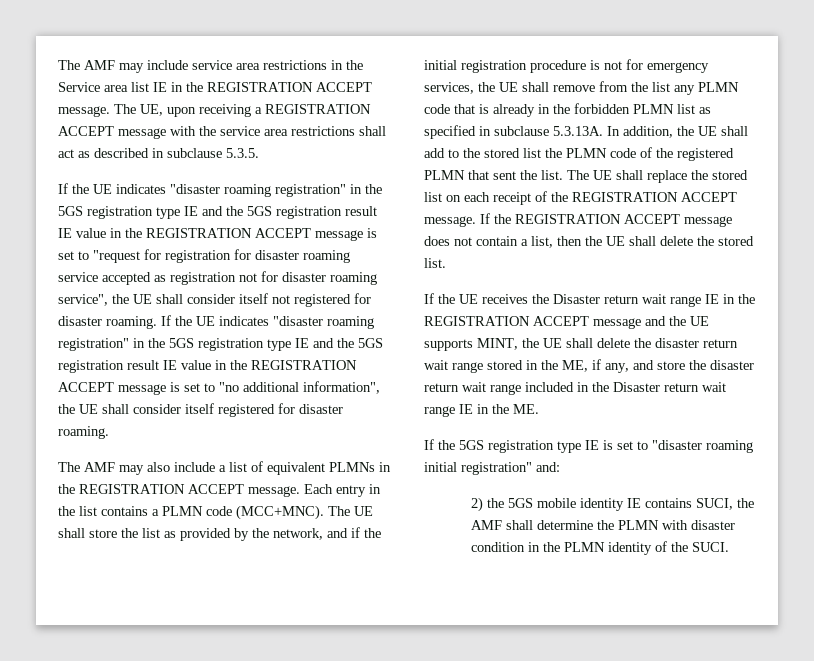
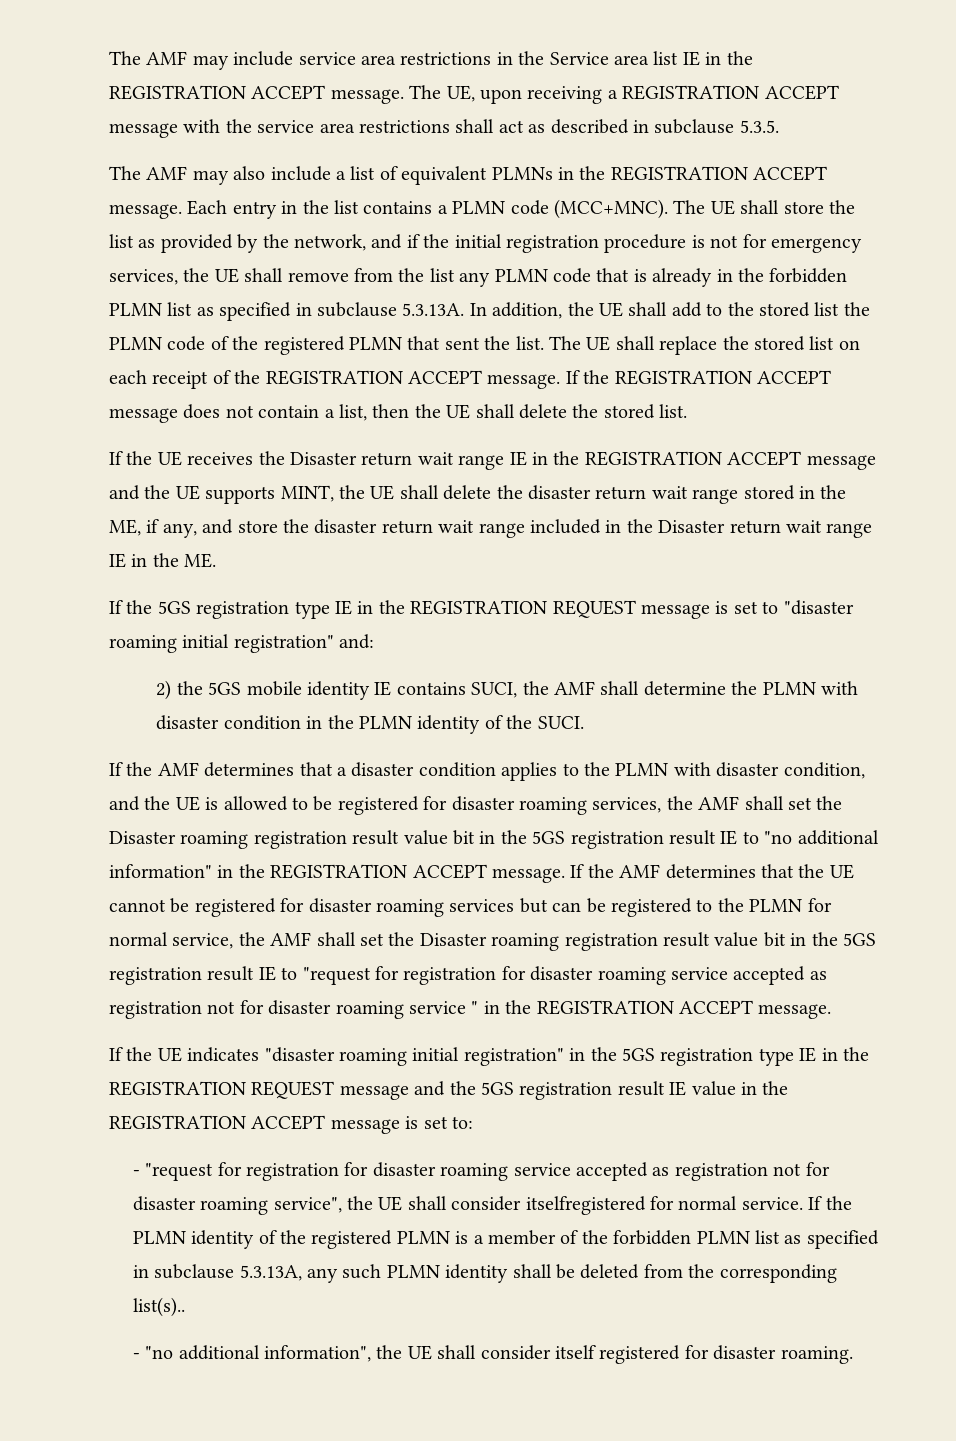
- If the UE indicates "disaster roaming registration" in the 5GS registration type IE and the 5GS registration result IE value in the REGISTRATION ACCEPT message is set to "request for registration for disaster roaming service accepted as registration not for disaster roaming service", the UE shall consider itself not registered for disaster roaming. If the UE indicates "disaster roaming registration" in the 5GS registration type IE and the 5GS registration result IE value in the REGISTRATION ACCEPT message is set to "no additional information", the UE shall consider itself registered for disaster roaming.
- If the 5GS registration type IE is set to "disaster roaming initial registration" and:
+ If the 5GS registration type IE in the REGISTRATION REQUEST message is set to "disaster roaming initial registration" and:
+ If the AMF determines that a disaster condition applies to the PLMN with disaster condition, and the UE is allowed to be registered for disaster roaming services, the AMF shall set the Disaster roaming registration result value bit in the 5GS registration result IE to "no additional information" in the REGISTRATION ACCEPT message. If the AMF determines that the UE cannot be registered for disaster roaming services but can be registered to the PLMN for normal service, the AMF shall set the Disaster roaming registration result value bit in the 5GS registration result IE to "request for registration for disaster roaming service accepted as registration not for disaster roaming service " in the REGISTRATION ACCEPT message.
+ If the UE indicates "disaster roaming initial registration" in the 5GS registration type IE in the REGISTRATION REQUEST message and the 5GS registration result IE value in the REGISTRATION ACCEPT message is set to:
+ - "request for registration for disaster roaming service accepted as registration not for disaster roaming service", the UE shall consider itselfregistered for normal service. If the PLMN identity of the registered PLMN is a member of the forbidden PLMN list as specified in subclause 5.3.13A, any such PLMN identity shall be deleted from the corresponding list(s)..
+ - "no additional information", the UE shall consider itself registered for disaster roaming.

